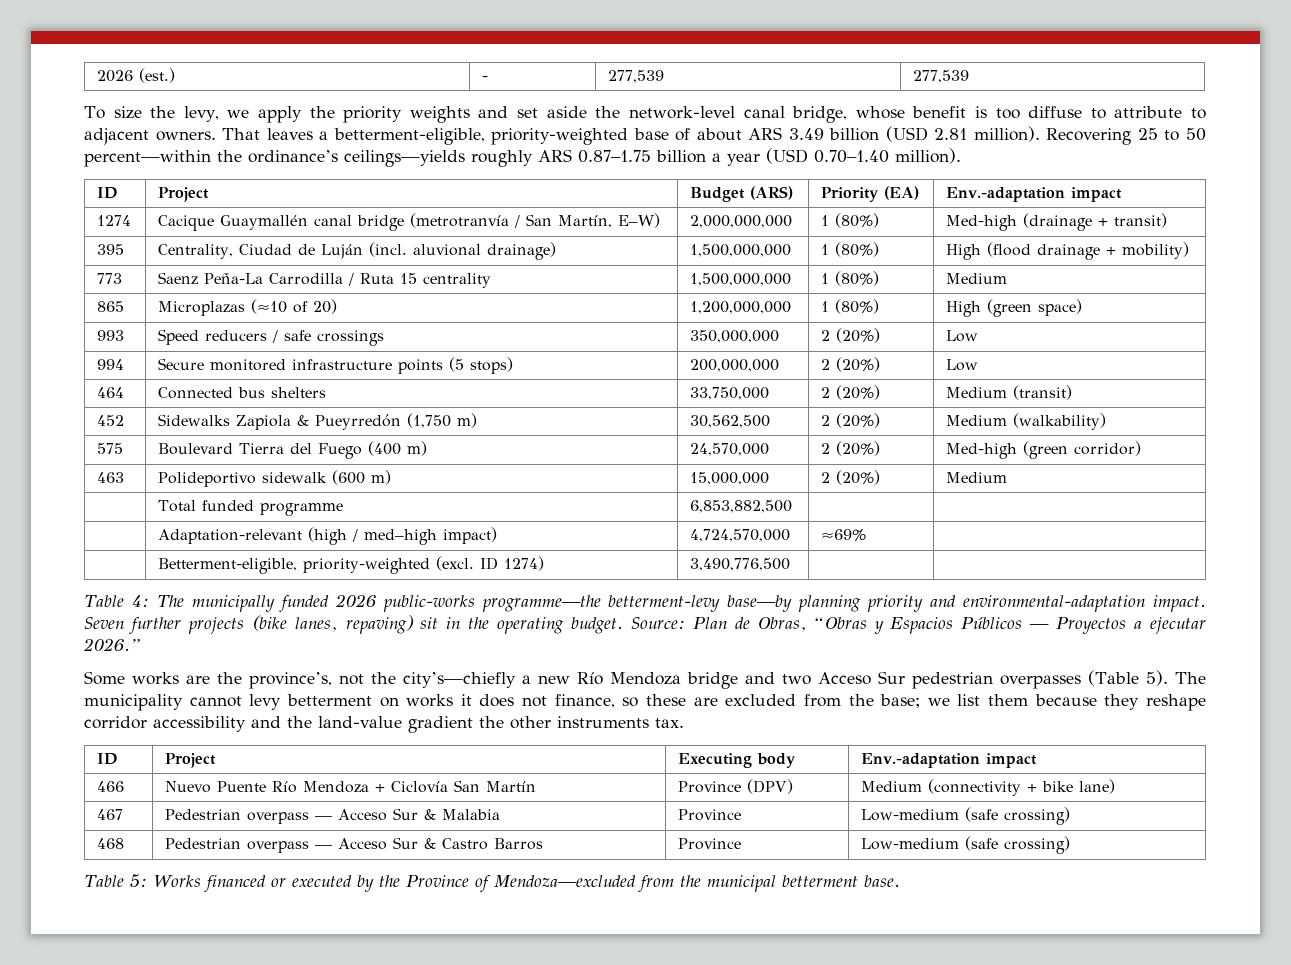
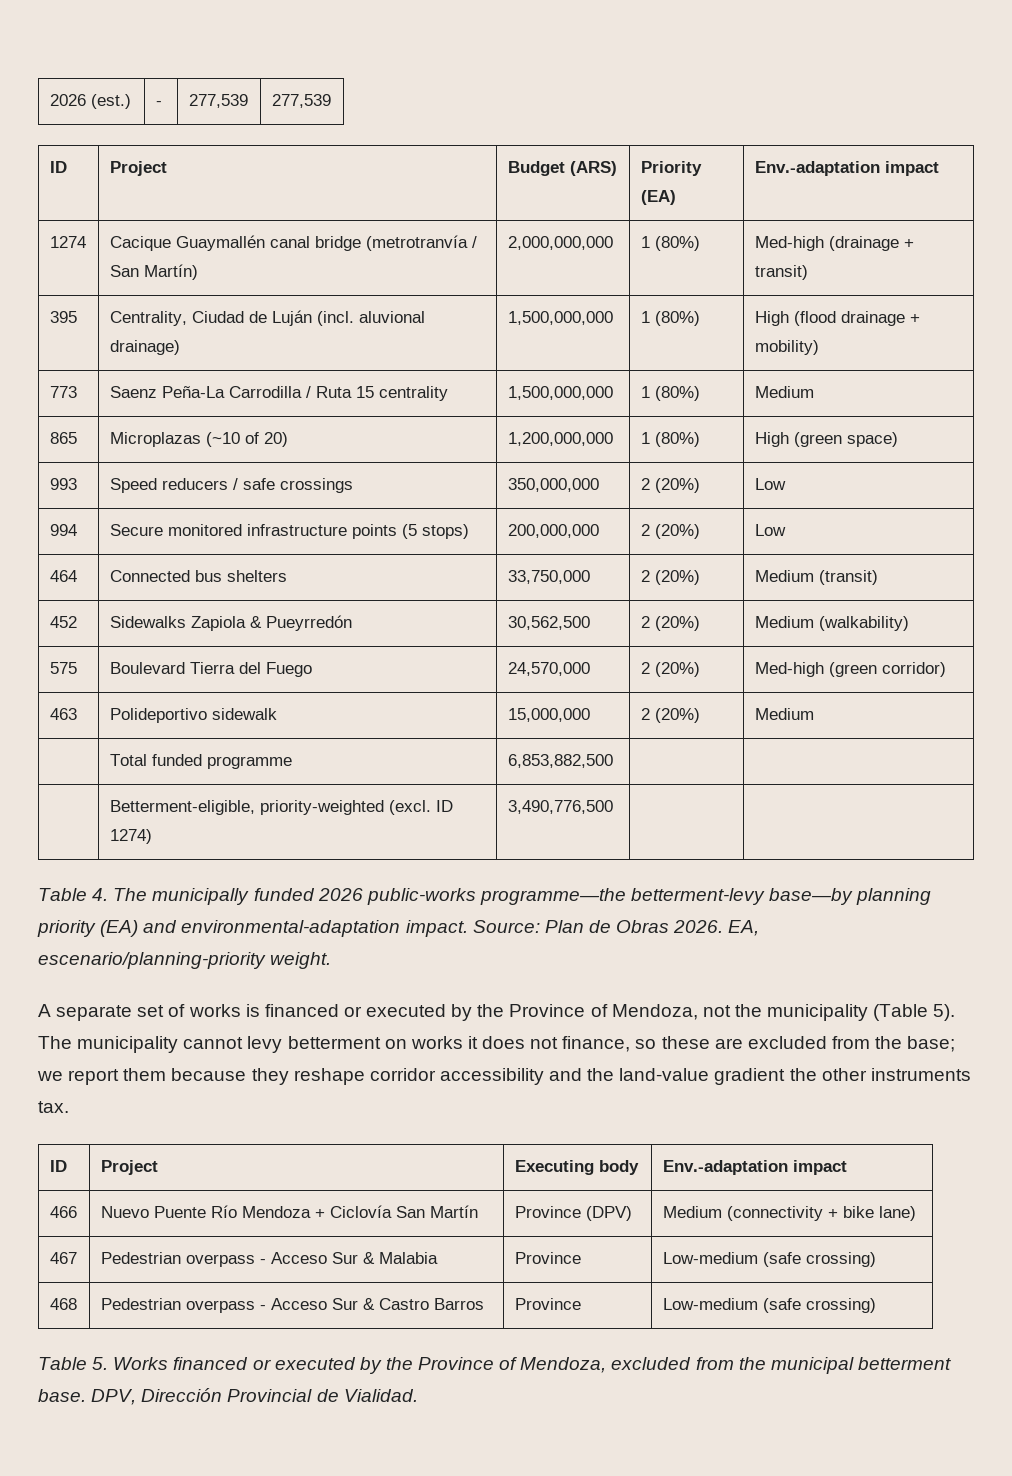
- To size the levy, we apply the priority weights and set aside the network-level canal bridge, whose benefit is too diffuse to attribute to adjacent owners. That leaves a betterment-eligible, priority-weighted base of about ARS 3.49 billion (USD 2.81 million). Recovering 25 to 50 percent—within the ordinance’s ceilings—yields roughly ARS 0.87–1.75 billion a year (USD 0.70–1.40 million).
- 1274 | Cacique Guaymallén canal bridge (metrotranvía / San Martín, E–W) | 2,000,000,000 | 1 (80%) | Med-high (drainage + transit)
+ 1274 | Cacique Guaymallén canal bridge (metrotranvía / San Martín) | 2,000,000,000 | 1 (80%) | Med-high (drainage + transit)
- 865 | Microplazas (≈10 of 20) | 1,200,000,000 | 1 (80%) | High (green space)
+ 865 | Microplazas (~10 of 20) | 1,200,000,000 | 1 (80%) | High (green space)
- 452 | Sidewalks Zapiola & Pueyrredón (1,750 m) | 30,562,500 | 2 (20%) | Medium (walkability)
+ 452 | Sidewalks Zapiola & Pueyrredón | 30,562,500 | 2 (20%) | Medium (walkability)
- 575 | Boulevard Tierra del Fuego (400 m) | 24,570,000 | 2 (20%) | Med-high (green corridor)
+ 575 | Boulevard Tierra del Fuego | 24,570,000 | 2 (20%) | Med-high (green corridor)
- 463 | Polideportivo sidewalk (600 m) | 15,000,000 | 2 (20%) | Medium
+ 463 | Polideportivo sidewalk | 15,000,000 | 2 (20%) | Medium
- | Adaptation-relevant (high / med–high impact) | 4,724,570,000 | ≈69% |
- Table 4: The municipally funded 2026 public-works programme—the betterment-levy base—by planning priority and environmental-adaptation impact.
+ Table 4. The municipally funded 2026 public-works programme—the betterment-levy base—by planning priority (EA) and environmental-adaptation impact.
- Seven further projects (bike lanes, repaving) sit in the operating budget. Source: Plan de Obras, “Obras y Espacios Públicos — Proyectos a ejecutar 2026.”
- Some works are the province’s, not the city’s—chiefly a new Río Mendoza bridge and two Acceso Sur pedestrian overpasses (Table 5).
+ Source: Plan de Obras 2026. EA, escenario/planning-priority weight.
+ A separate set of works is financed or executed by the Province of Mendoza, not the municipality (Table 5).
- The municipality cannot levy betterment on works it does not finance, so these are excluded from the base; we list them because they reshape corridor accessibility and the land-value gradient the other instruments tax.
+ The municipality cannot levy betterment on works it does not finance, so these are excluded from the base; we report them because they reshape corridor accessibility and the land-value gradient the other instruments tax.
- 467 | Pedestrian overpass — Acceso Sur & Malabia | Province | Low-medium (safe crossing)
+ 467 | Pedestrian overpass - Acceso Sur & Malabia | Province | Low-medium (safe crossing)
- 468 | Pedestrian overpass — Acceso Sur & Castro Barros | Province | Low-medium (safe crossing)
+ 468 | Pedestrian overpass - Acceso Sur & Castro Barros | Province | Low-medium (safe crossing)
- Table 5: Works financed or executed by the Province of Mendoza—excluded from the municipal betterment base.
+ Table 5. Works financed or executed by the Province of Mendoza, excluded from the municipal betterment base.
+ DPV, Dirección Provincial de Vialidad.

